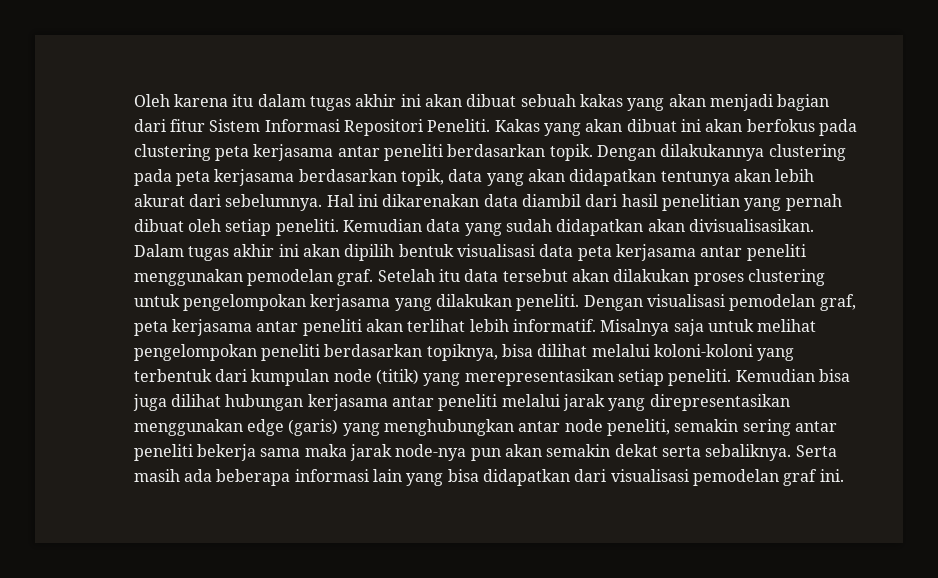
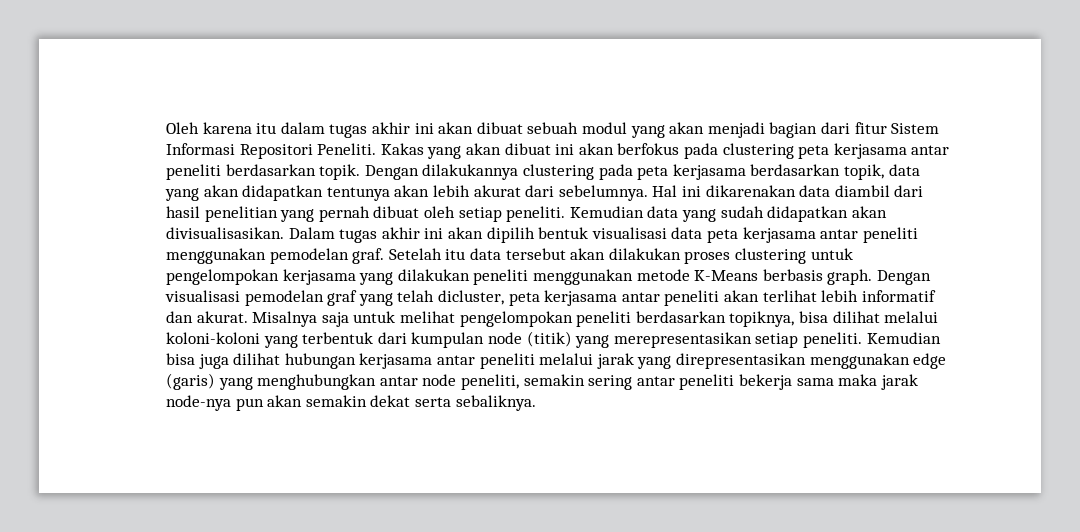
- Oleh karena itu dalam tugas akhir ini akan dibuat sebuah kakas yang akan menjadi bagian dari fitur Sistem Informasi Repositori Peneliti.
+ Oleh karena itu dalam tugas akhir ini akan dibuat sebuah modul yang akan menjadi bagian dari fitur Sistem Informasi Repositori Peneliti.
- Setelah itu data tersebut akan dilakukan proses clustering untuk pengelompokan kerjasama yang dilakukan peneliti. Dengan visualisasi pemodelan graf, peta kerjasama antar peneliti akan terlihat lebih informatif.
+ Setelah itu data tersebut akan dilakukan proses clustering untuk pengelompokan kerjasama yang dilakukan peneliti menggunakan metode K-Means berbasis graph. Dengan visualisasi pemodelan graf yang telah dicluster, peta kerjasama antar peneliti akan terlihat lebih informatif dan akurat.
- Serta masih ada beberapa informasi lain yang bisa didapatkan dari visualisasi pemodelan graf ini.

